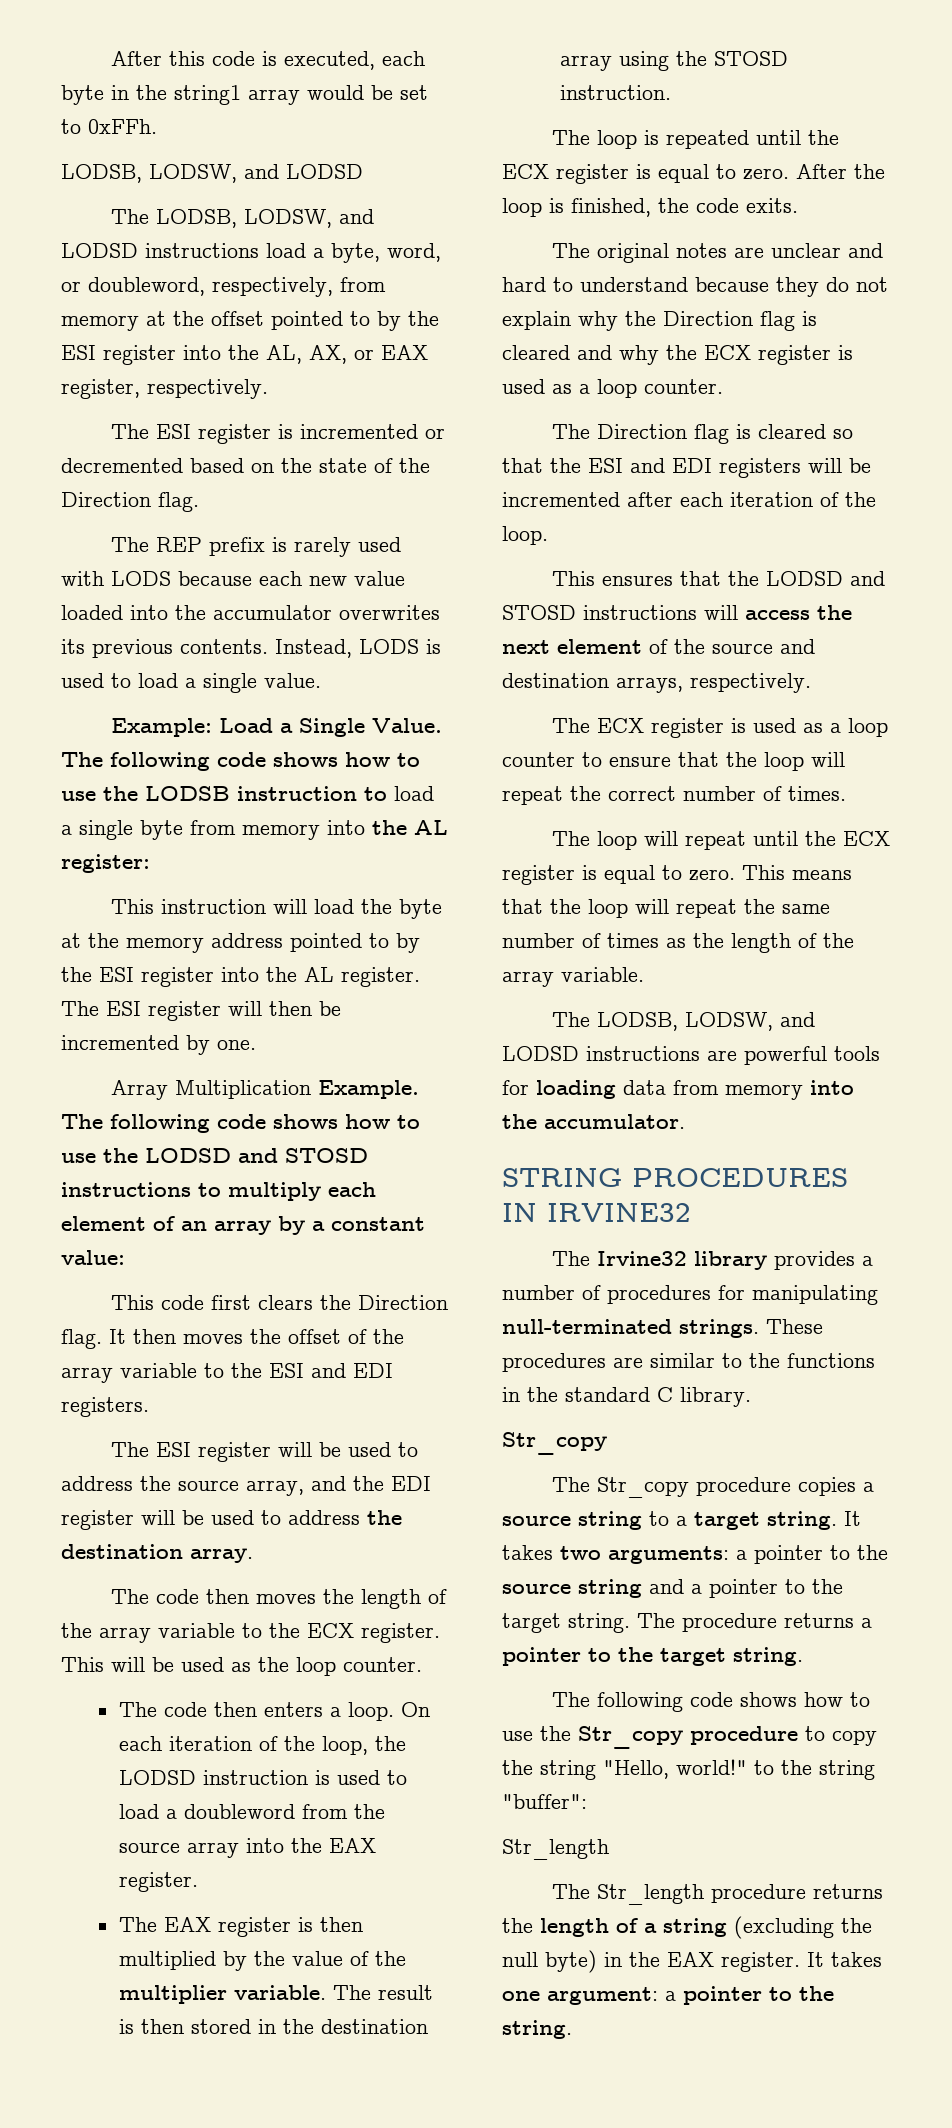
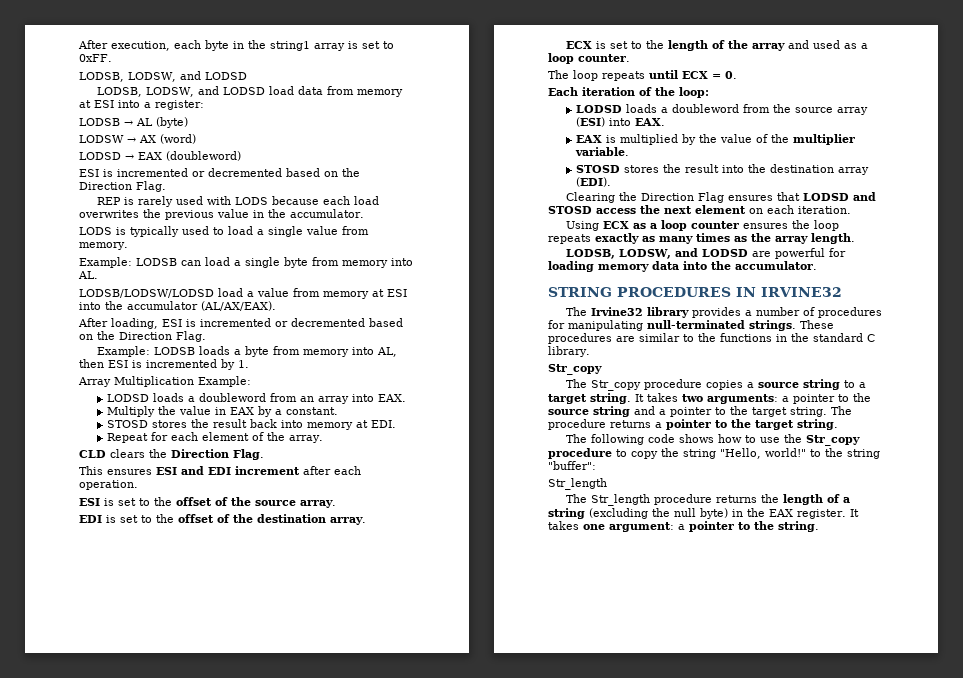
- After this code is executed, each byte in the string1 array would be set to 0xFFh.
+ After execution, each byte in the string1 array is set to 0xFF.
- The LODSB, LODSW, and LODSD instructions load a byte, word, or doubleword, respectively, from memory at the offset pointed to by the ESI register into the AL, AX, or EAX register, respectively.
- The ESI register is incremented or decremented based on the state of the Direction flag.
- The REP prefix is rarely used with LODS because each new value loaded into the accumulator overwrites its previous contents. Instead, LODS is used to load a single value.
- Example: Load a Single Value. The following code shows how to use the LODSB instruction to load a single byte from memory into the AL register:
- This instruction will load the byte at the memory address pointed to by the ESI register into the AL register. The ESI register will then be incremented by one.
+ LODSB, LODSW, and LODSD load data from memory at ESI into a register:
+ LODSB → AL (byte)
+ LODSW → AX (word)
+ LODSD → EAX (doubleword)
+ ESI is incremented or decremented based on the Direction Flag.
+ REP is rarely used with LODS because each load overwrites the previous value in the accumulator.
+ LODS is typically used to load a single value from memory.
+ Example: LODSB can load a single byte from memory into AL.
+ LODSB/LODSW/LODSD load a value from memory at ESI into the accumulator (AL/AX/EAX).
+ After loading, ESI is incremented or decremented based on the Direction Flag.
+ Example: LODSB loads a byte from memory into AL, then ESI is incremented by 1.
- Array Multiplication Example. The following code shows how to use the LODSD and STOSD instructions to multiply each element of an array by a constant value:
- This code first clears the Direction flag. It then moves the offset of the array variable to the ESI and EDI registers.
- The ESI register will be used to address the source array, and the EDI register will be used to address the destination array.
+ Array Multiplication Example:
+ LODSD loads a doubleword from an array into EAX.
+ Multiply the value in EAX by a constant.
+ STOSD stores the result back into memory at EDI.
+ Repeat for each element of the array.
+ CLD clears the Direction Flag.
+ This ensures ESI and EDI increment after each operation.
+ ESI is set to the offset of the source array.
+ EDI is set to the offset of the destination array.
- The code then moves the length of the array variable to the ECX register. This will be used as the loop counter.
- The code then enters a loop. On each iteration of the loop, the LODSD instruction is used to load a doubleword from the source array into the EAX register.
- The EAX register is then multiplied by the value of the multiplier variable. The result is then stored in the destination array using the STOSD instruction.
- The loop is repeated until the ECX register is equal to zero. After the loop is finished, the code exits.
- The original notes are unclear and hard to understand because they do not explain why the Direction flag is cleared and why the ECX register is used as a loop counter.
- The Direction flag is cleared so that the ESI and EDI registers will be incremented after each iteration of the loop.
- This ensures that the LODSD and STOSD instructions will access the next element of the source and destination arrays, respectively.
- The ECX register is used as a loop counter to ensure that the loop will repeat the correct number of times.
- The loop will repeat until the ECX register is equal to zero. This means that the loop will repeat the same number of times as the length of the array variable.
- The LODSB, LODSW, and LODSD instructions are powerful tools for loading data from memory into the accumulator.
+ ECX is set to the length of the array and used as a loop counter.
+ The loop repeats until ECX = 0.
+ Each iteration of the loop:
+ LODSD loads a doubleword from the source array (ESI) into EAX.
+ EAX is multiplied by the value of the multiplier variable.
+ STOSD stores the result into the destination array (EDI).
+ Clearing the Direction Flag ensures that LODSD and STOSD access the next element on each iteration.
+ Using ECX as a loop counter ensures the loop repeats exactly as many times as the array length.
+ LODSB, LODSW, and LODSD are powerful for loading memory data into the accumulator.

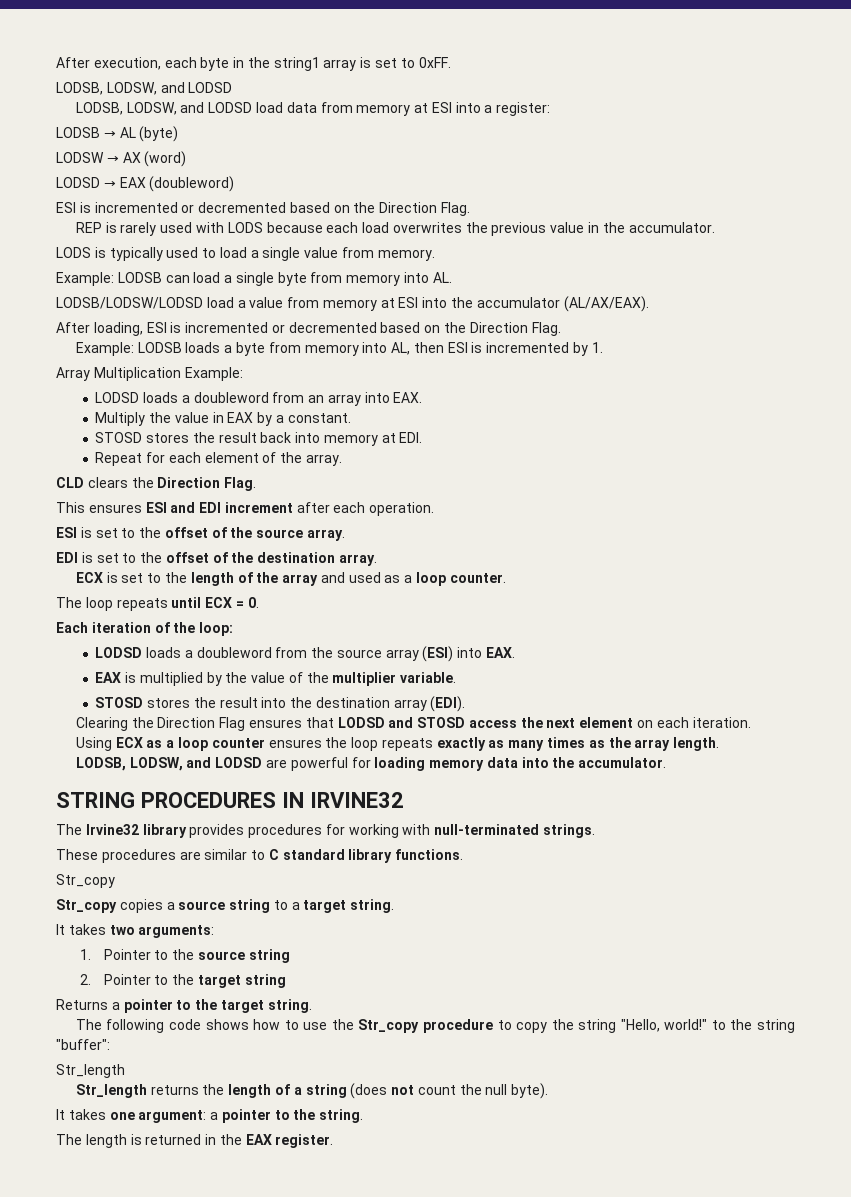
- The Irvine32 library provides a number of procedures for manipulating null-terminated strings. These procedures are similar to the functions in the standard C library.
+ The Irvine32 library provides procedures for working with null-terminated strings.
+ These procedures are similar to C standard library functions.
  Str_copy
- The Str_copy procedure copies a source string to a target string. It takes two arguments: a pointer to the source string and a pointer to the target string. The procedure returns a pointer to the target string.
+ Str_copy copies a source string to a target string.
+ It takes two arguments:
+ 1. Pointer to the source string
+ 2. Pointer to the target string
+ Returns a pointer to the target string.
- The Str_length procedure returns the length of a string (excluding the null byte) in the EAX register. It takes one argument: a pointer to the string.
+ Str_length returns the length of a string (does not count the null byte).
+ It takes one argument: a pointer to the string.
+ The length is returned in the EAX register.

